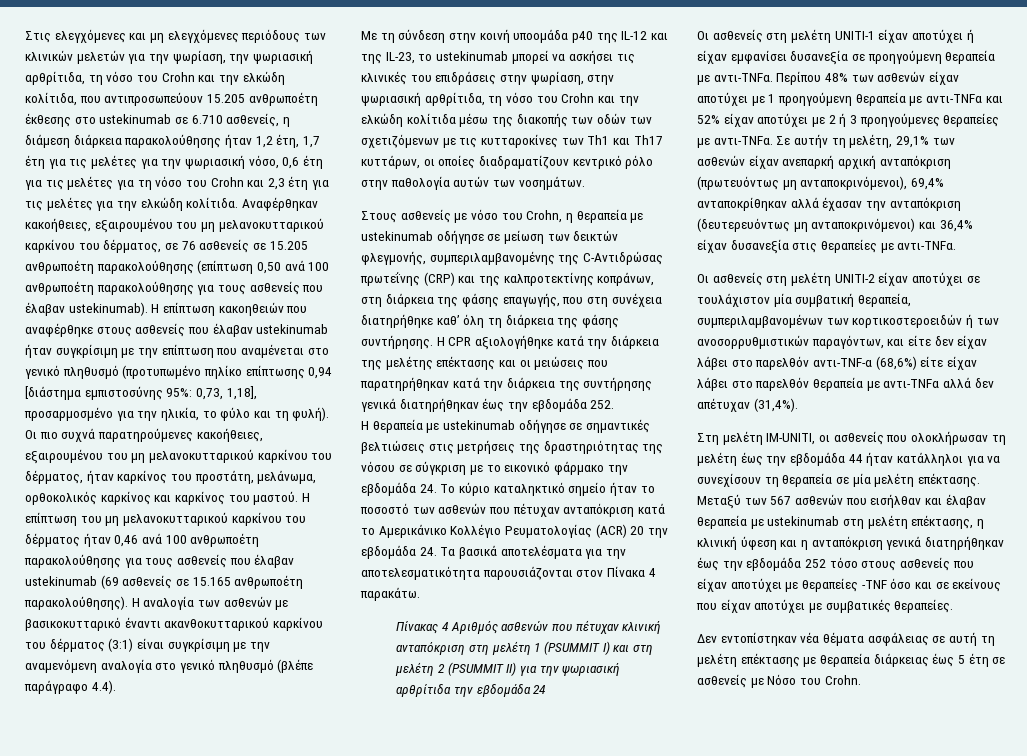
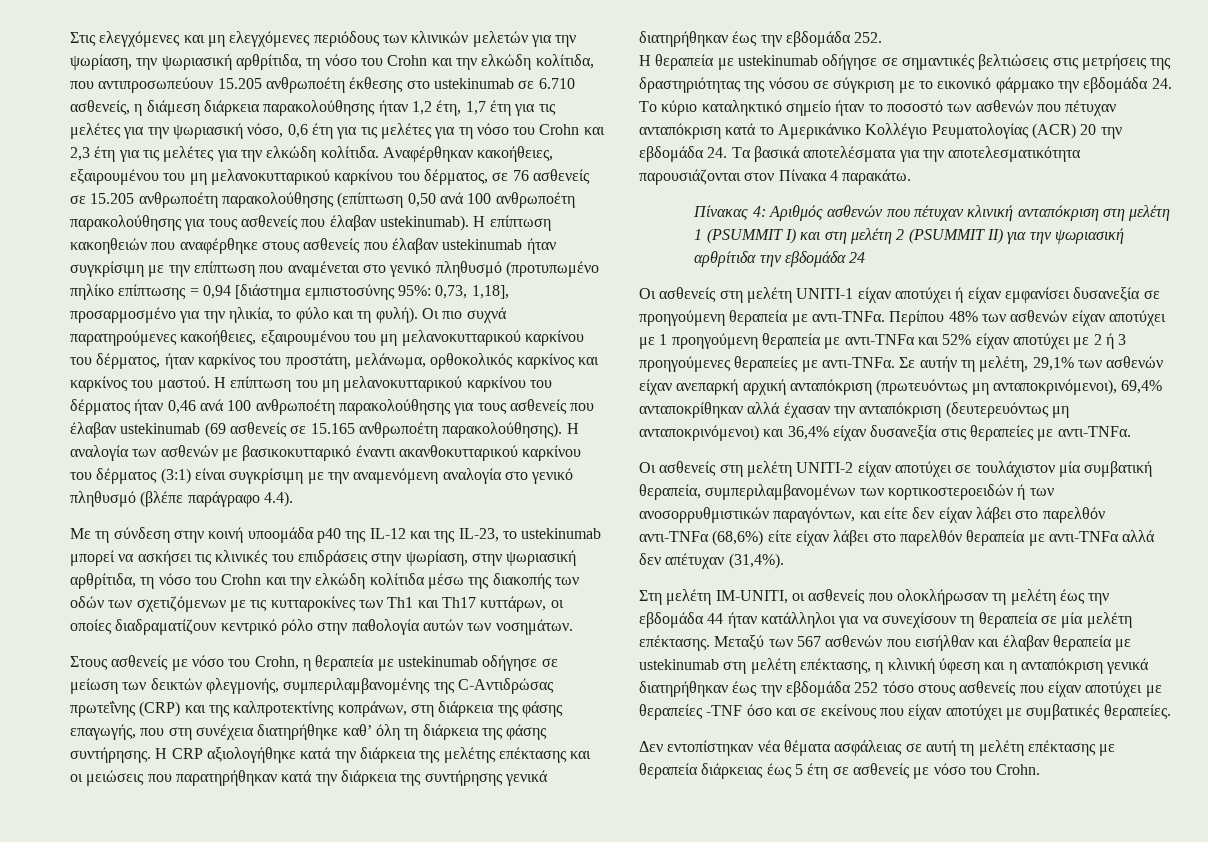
- H επίπτωση κακοηθειών που αναφέρθηκε στους ασθενείς που έλαβαν ustekinumab ήταν συγκρίσιμη με την επίπτωση που αναμένεται στο γενικό πληθυσμό (προτυπωμένο πηλίκο επίπτωσης 0,94 [διάστημα εμπιστοσύνης 95%: 0,73, 1,18], προσαρμοσμένο για την ηλικία, το φύλο και τη φυλή).
+ H επίπτωση κακοηθειών που αναφέρθηκε στους ασθενείς που έλαβαν ustekinumab ήταν συγκρίσιμη με την επίπτωση που αναμένεται στο γενικό πληθυσμό (προτυπωμένο πηλίκο επίπτωσης = 0,94 [διάστημα εμπιστοσύνης 95%: 0,73, 1,18], προσαρμοσμένο για την ηλικία, το φύλο και τη φυλή).
- Η CPR αξιολογήθηκε κατά την διάρκεια της μελέτης επέκτασης και οι μειώσεις που παρατηρήθηκαν κατά την διάρκεια της συντήρησης γενικά διατηρήθηκαν έως την εβδομάδα 252.
+ Η CRP αξιολογήθηκε κατά την διάρκεια της μελέτης επέκτασης και οι μειώσεις που παρατηρήθηκαν κατά την διάρκεια της συντήρησης γενικά διατηρήθηκαν έως την εβδομάδα 252.
- Πίνακας 4 Αριθμός ασθενών που πέτυχαν κλινική ανταπόκριση στη μελέτη 1 (PSUMMIT I) και στη μελέτη 2 (PSUMMIT II) για την ψωριασική αρθρίτιδα την εβδομάδα 24
+ Πίνακας 4: Αριθμός ασθενών που πέτυχαν κλινική ανταπόκριση στη μελέτη 1 (PSUMMIT I) και στη μελέτη 2 (PSUMMIT II) για την ψωριασική αρθρίτιδα την εβδομάδα 24
- Οι ασθενείς στη μελέτη UNITI-2 είχαν αποτύχει σε τουλάχιστον μία συμβατική θεραπεία, συμπεριλαμβανομένων των κορτικοστεροειδών ή των ανοσορρυθμιστικών παραγόντων, και είτε δεν είχαν λάβει στο παρελθόν αντι-TNF-α (68,6%) είτε είχαν λάβει στο παρελθόν θεραπεία με αντι-TNFα αλλά δεν απέτυχαν (31,4%).
+ Οι ασθενείς στη μελέτη UNITI-2 είχαν αποτύχει σε τουλάχιστον μία συμβατική θεραπεία, συμπεριλαμβανομένων των κορτικοστεροειδών ή των ανοσορρυθμιστικών παραγόντων, και είτε δεν είχαν λάβει στο παρελθόν αντι-TNFα (68,6%) είτε είχαν λάβει στο παρελθόν θεραπεία με αντι-TNFα αλλά δεν απέτυχαν (31,4%).
- Δεν εντοπίστηκαν νέα θέματα ασφάλειας σε αυτή τη μελέτη επέκτασης με θεραπεία διάρκειας έως 5 έτη σε ασθενείς με Νόσο του Crohn.
+ Δεν εντοπίστηκαν νέα θέματα ασφάλειας σε αυτή τη μελέτη επέκτασης με θεραπεία διάρκειας έως 5 έτη σε ασθενείς με νόσο του Crohn.

